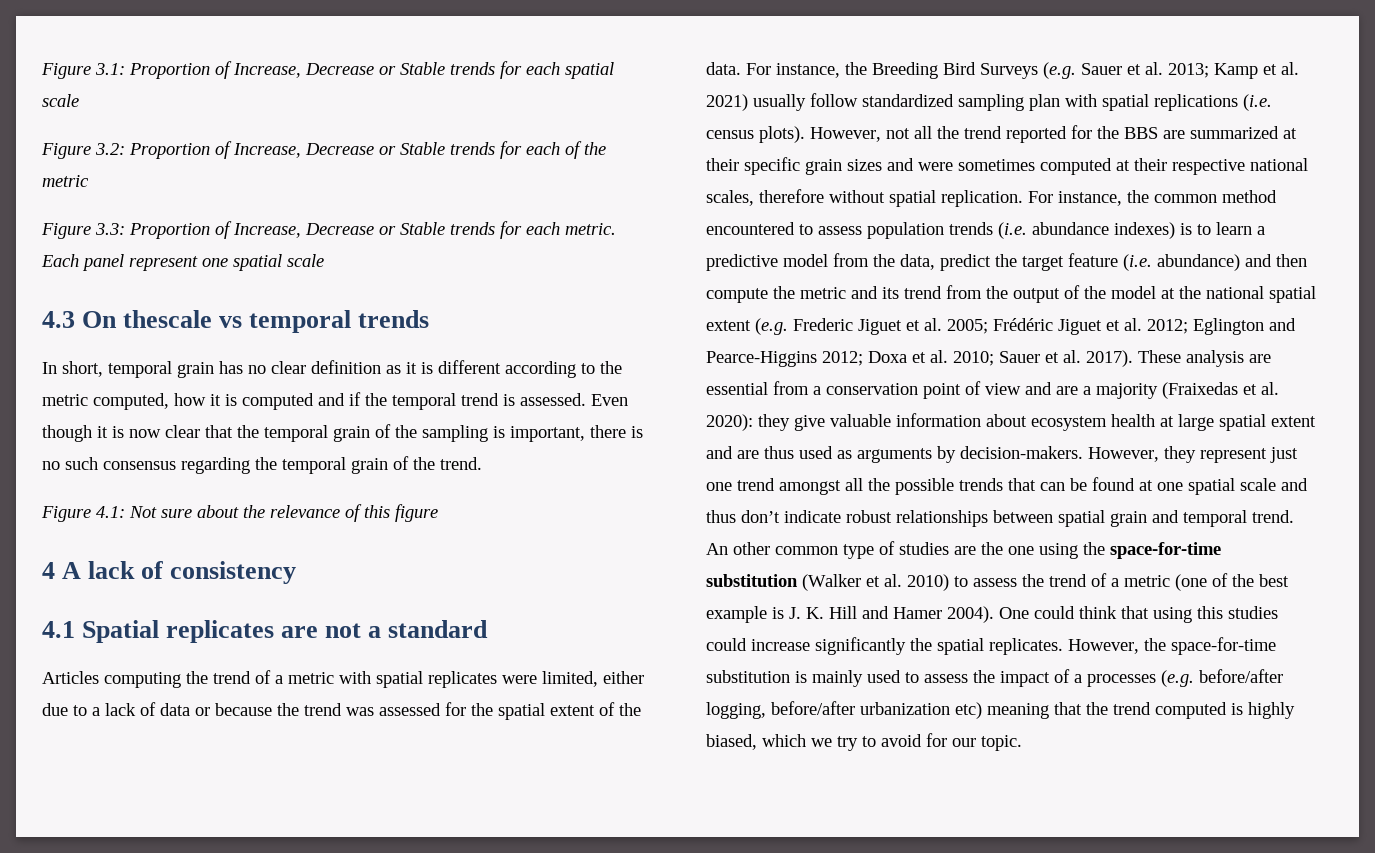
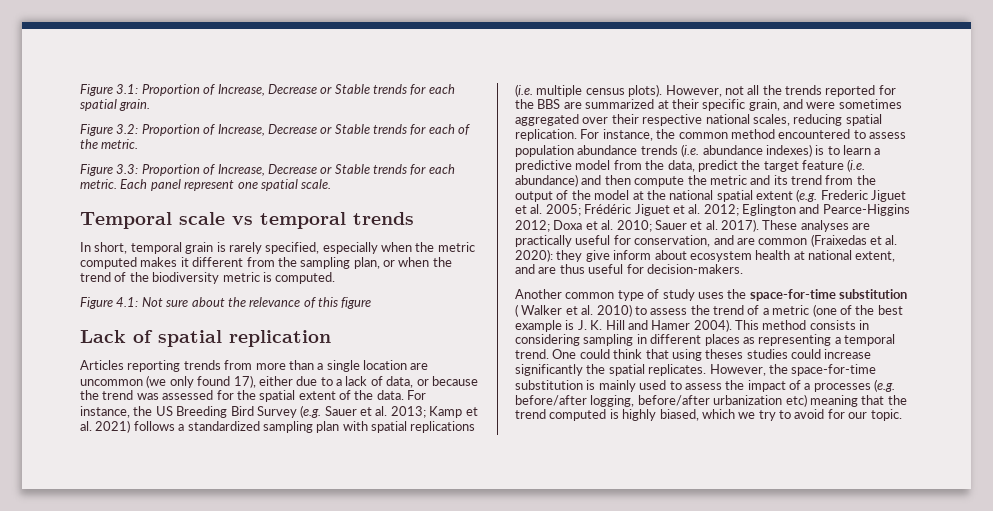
- Figure 3.1: Proportion of Increase, Decrease or Stable trends for each spatial scale
+ Figure 3.1: Proportion of Increase, Decrease or Stable trends for each spatial grain.
- Figure 3.2: Proportion of Increase, Decrease or Stable trends for each of the metric
+ Figure 3.2: Proportion of Increase, Decrease or Stable trends for each of the metric.
- Each panel represent one spatial scale
- 4.3 On thescale vs temporal trends
+ Each panel represent one spatial scale.
+ Temporal scale vs temporal trends
- In short, temporal grain has no clear definition as it is different according to the metric computed, how it is computed and if the temporal trend is assessed. Even though it is now clear that the temporal grain of the sampling is important, there is no such consensus regarding the temporal grain of the trend.
+ In short, temporal grain is rarely specified, especially when the metric computed makes it different from the sampling plan, or when the trend of the biodiversity metric is computed.
- 4 A lack of consistency
- 4.1 Spatial replicates are not a standard
- Articles computing the trend of a metric with spatial replicates were limited, either due to a lack of data or because the trend was assessed for the spatial extent of the data.
+ Lack of spatial replication
+ Articles reporting trends from more than a single location are uncommon (we only found 17), either due to a lack of data, or because the trend was assessed for the spatial extent of the data.
- For instance, the Breeding Bird Surveys (e.g. Sauer et al. 2013; Kamp et al. 2021) usually follow standardized sampling plan with spatial replications (i.e. census plots).
+ For instance, the US Breeding Bird Survey (e.g. Sauer et al. 2013; Kamp et al. 2021) follows a standardized sampling plan with spatial replications (i.e. multiple census plots).
- However, not all the trend reported for the BBS are summarized at their specific grain sizes and were sometimes computed at their respective national scales, therefore without spatial replication.
+ However, not all the trends reported for the BBS are summarized at their specific grain, and were sometimes aggregated over their respective national scales, reducing spatial replication.
- For instance, the common method encountered to assess population trends (i.e. abundance indexes) is to learn a predictive model from the data, predict the target feature (i.e. abundance) and then compute the metric and its trend from the output of the model at the national spatial extent (e.g. Frederic Jiguet et al. 2005;
+ For instance, the common method encountered to assess population abundance trends (i.e. abundance indexes) is to learn a predictive model from the data, predict the target feature (i.e. abundance) and then compute the metric and its trend from the output of the model at the national spatial extent (e.g. Frederic Jiguet et al. 2005;
- These analysis are essential from a conservation point of view and are a majority (Fraixedas et al. 2020): they give valuable information about ecosystem health at large spatial extent and are thus used as arguments by decision-makers. However, they represent just one trend amongst all the possible trends that can be found at one spatial scale and thus don’t indicate robust relationships between spatial grain and temporal trend. An other common type of studies are the one using the space-for-time substitution (Walker et al. 2010) to assess the trend of a metric (one of the best example is J. K. Hill and Hamer 2004).
+ These analyses are practically useful for conservation, and are common (Fraixedas et al. 2020): they give inform about ecosystem health at national extent, and are thus useful for decision-makers.
+ Another common type of study uses the space-for-time substitution ( Walker et al. 2010) to assess the trend of a metric (one of the best example is J. K. Hill and Hamer 2004).
+ This method consists in considering sampling in different places as representing a temporal trend.
- One could think that using this studies could increase significantly the spatial replicates.
+ One could think that using theses studies could increase significantly the spatial replicates.

